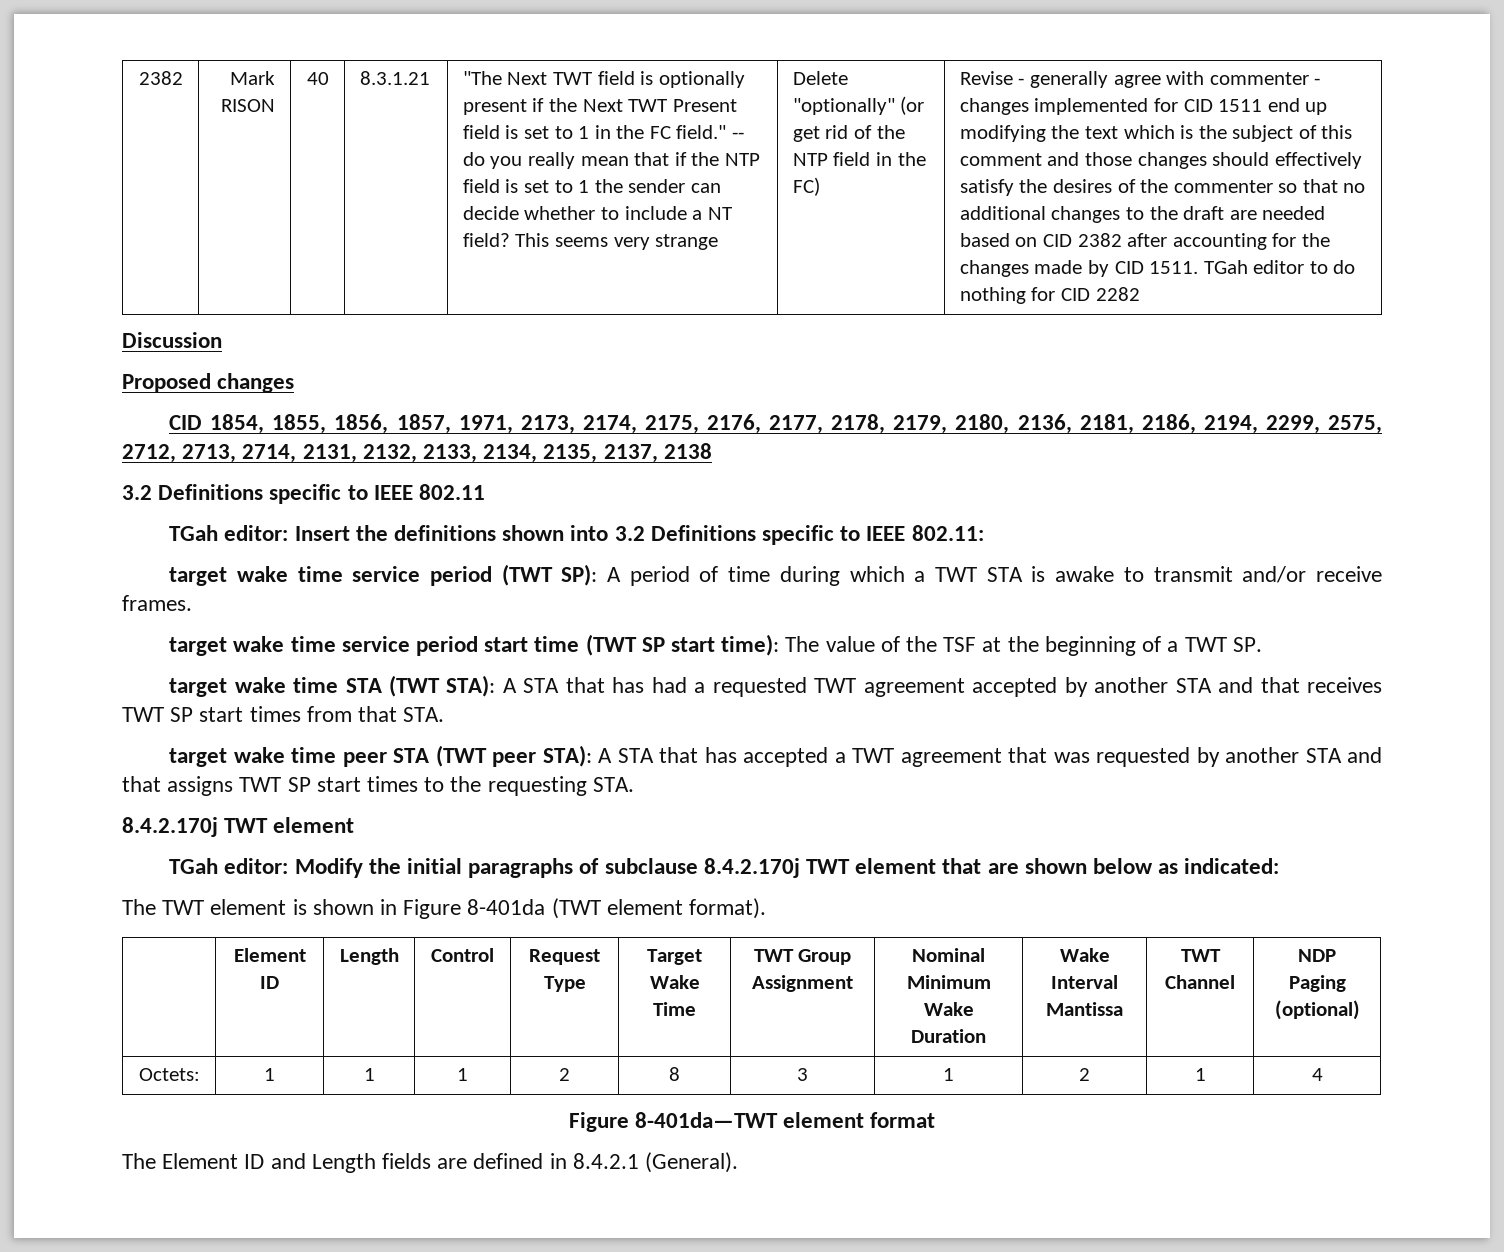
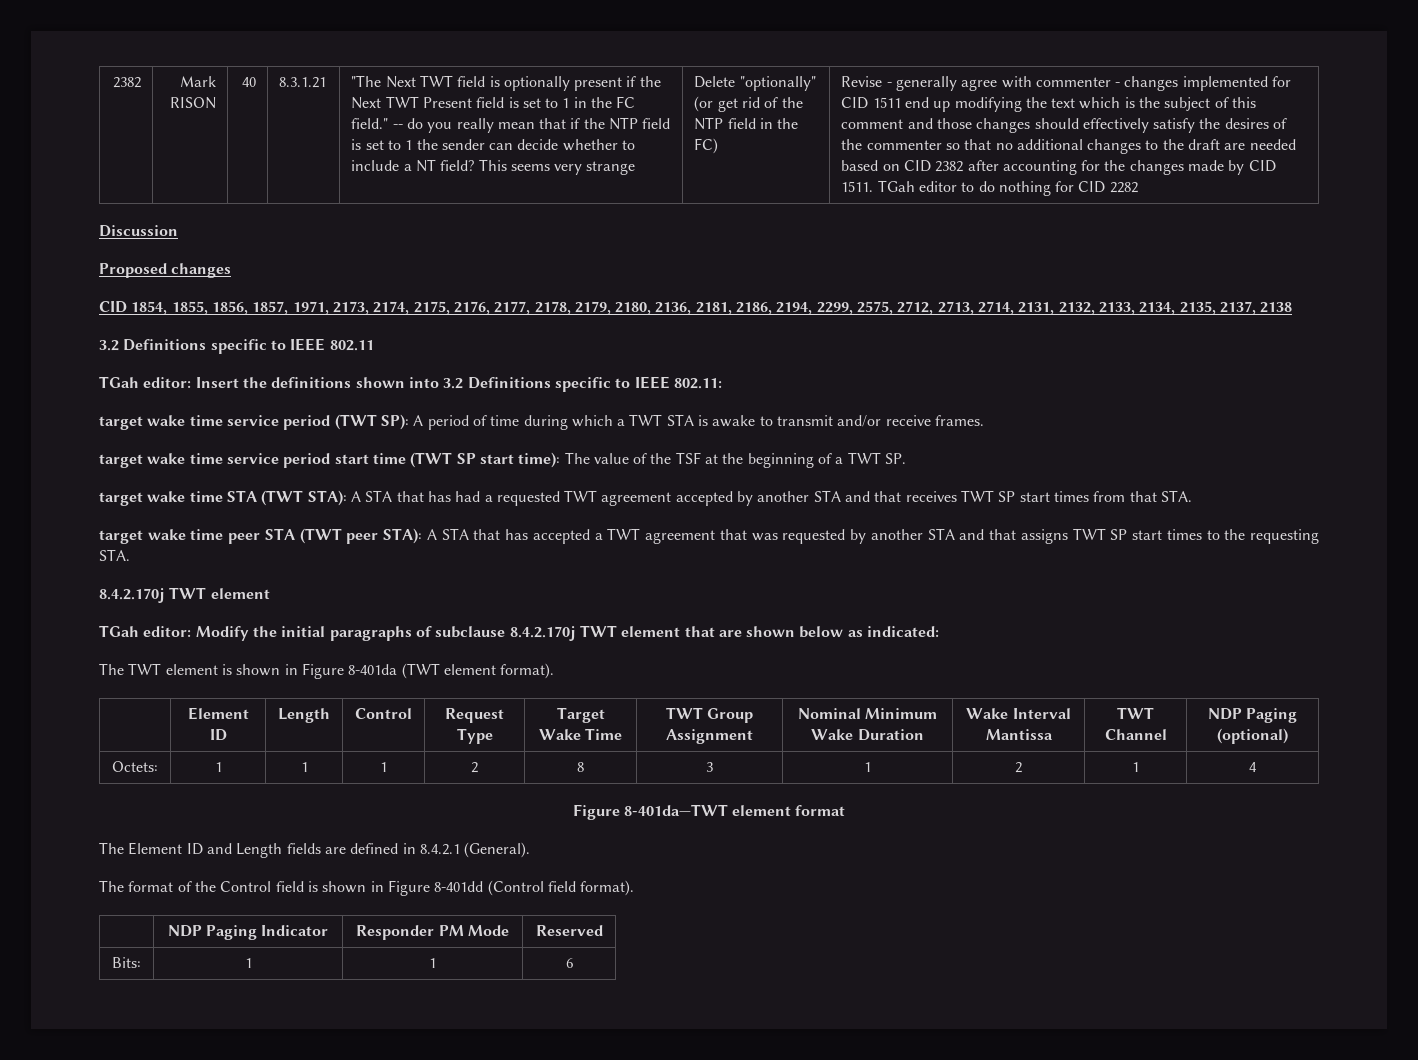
+ The format of the Control field is shown in Figure 8-401dd (Control field format).
+ | NDP Paging Indicator | Responder PM Mode | Reserved
+ Bits: | 1 | 1 | 6

